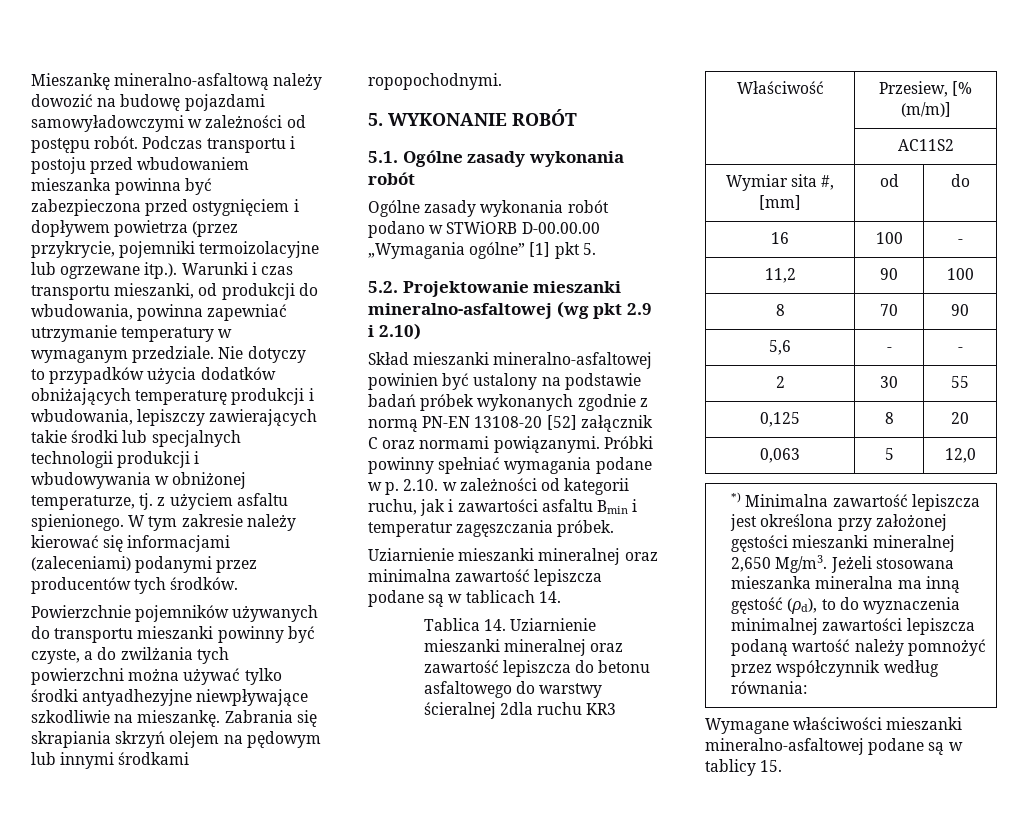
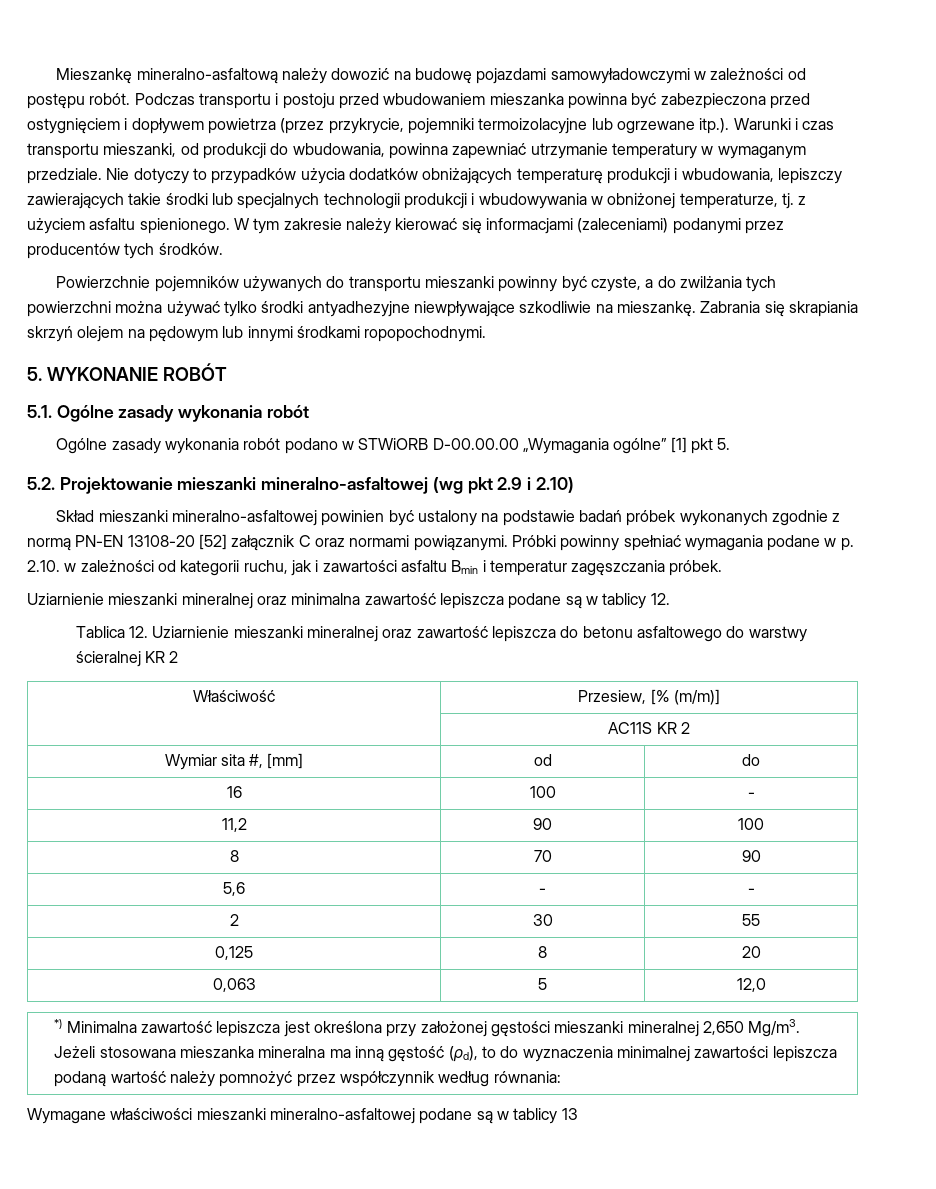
- Uziarnienie mieszanki mineralnej oraz minimalna zawartość lepiszcza podane są w tablicach 14.
+ Uziarnienie mieszanki mineralnej oraz minimalna zawartość lepiszcza podane są w tablicy 12.
- Tablica 14. Uziarnienie mieszanki mineralnej oraz zawartość lepiszcza do betonu asfaltowego do warstwy ścieralnej 2dla ruchu KR3
+ Tablica 12. Uziarnienie mieszanki mineralnej oraz zawartość lepiszcza do betonu asfaltowego do warstwy ścieralnej KR 2
- | AC11S2
+ | AC11S KR 2
- Wymagane właściwości mieszanki mineralno-asfaltowej podane są w tablicy 15.
+ Wymagane właściwości mieszanki mineralno-asfaltowej podane są w tablicy 13

